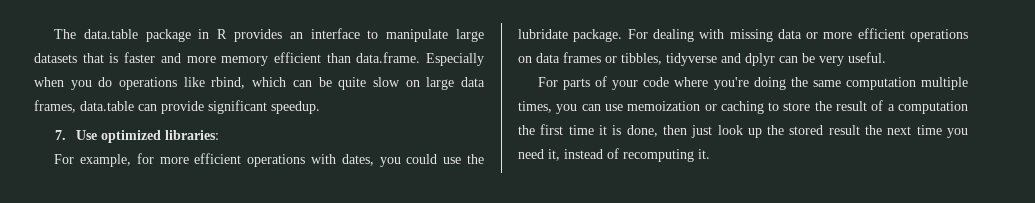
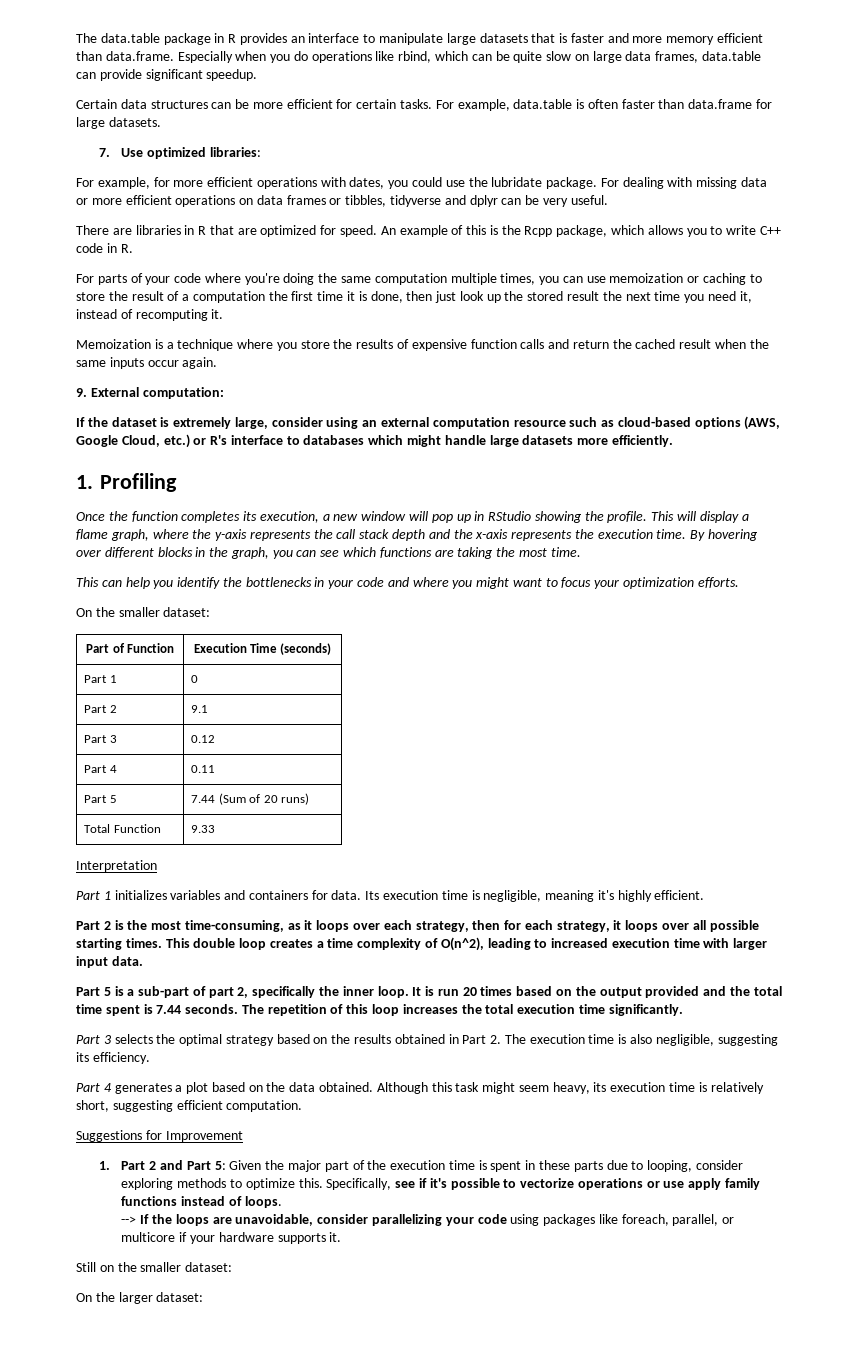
+ Certain data structures can be more efficient for certain tasks. For example, data.table is often faster than data.frame for large datasets.
+ There are libraries in R that are optimized for speed. An example of this is the Rcpp package, which allows you to write C++ code in R.
+ Memoization is a technique where you store the results of expensive function calls and return the cached result when the same inputs occur again.
+ 9. External computation:
+ If the dataset is extremely large, consider using an external computation resource such as cloud-based options (AWS, Google Cloud, etc.) or R's interface to databases which might handle large datasets more efficiently.
+ 1. Profiling
+ Once the function completes its execution, a new window will pop up in RStudio showing the profile. This will display a flame graph, where the y-axis represents the call stack depth and the x-axis represents the execution time. By hovering over different blocks in the graph, you can see which functions are taking the most time.
+ This can help you identify the bottlenecks in your code and where you might want to focus your optimization efforts.
+ On the smaller dataset:
+ Part of Function | Execution Time (seconds)
+ Part 1 | 0
+ Part 2 | 9.1
+ Part 3 | 0.12
+ Part 4 | 0.11
+ Part 5 | 7.44 (Sum of 20 runs)
+ Total Function | 9.33
+ Interpretation
+ Part 1 initializes variables and containers for data. Its execution time is negligible, meaning it's highly efficient.
+ Part 2 is the most time-consuming, as it loops over each strategy, then for each strategy, it loops over all possible starting times. This double loop creates a time complexity of O(n^2), leading to increased execution time with larger input data.
+ Part 5 is a sub-part of part 2, specifically the inner loop. It is run 20 times based on the output provided and the total time spent is 7.44 seconds. The repetition of this loop increases the total execution time significantly.
+ Part 3 selects the optimal strategy based on the results obtained in Part 2. The execution time is also negligible, suggesting its efficiency.
+ Part 4 generates a plot based on the data obtained. Although this task might seem heavy, its execution time is relatively short, suggesting efficient computation.
+ Suggestions for Improvement
+ 1. Part 2 and Part 5: Given the major part of the execution time is spent in these parts due to looping, consider exploring methods to optimize this. Specifically, see if it's possible to vectorize operations or use apply family functions instead of loops.
+ --> If the loops are unavoidable, consider parallelizing your code using packages like foreach, parallel, or multicore if your hardware supports it.
+ Still on the smaller dataset:
+ On the larger dataset:

